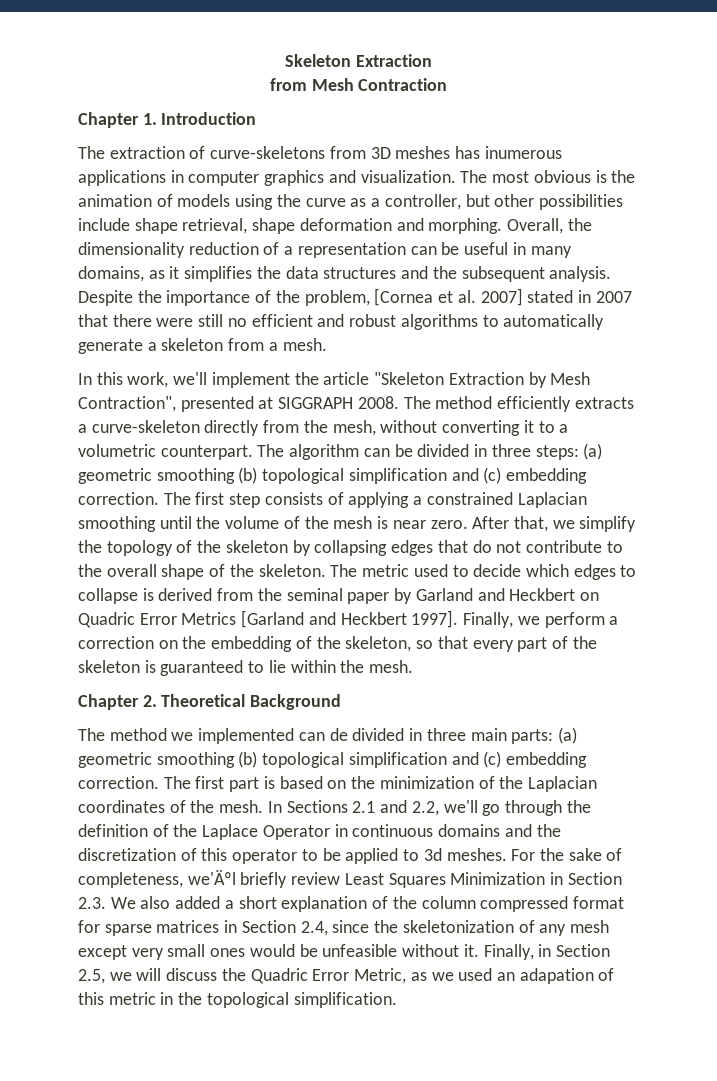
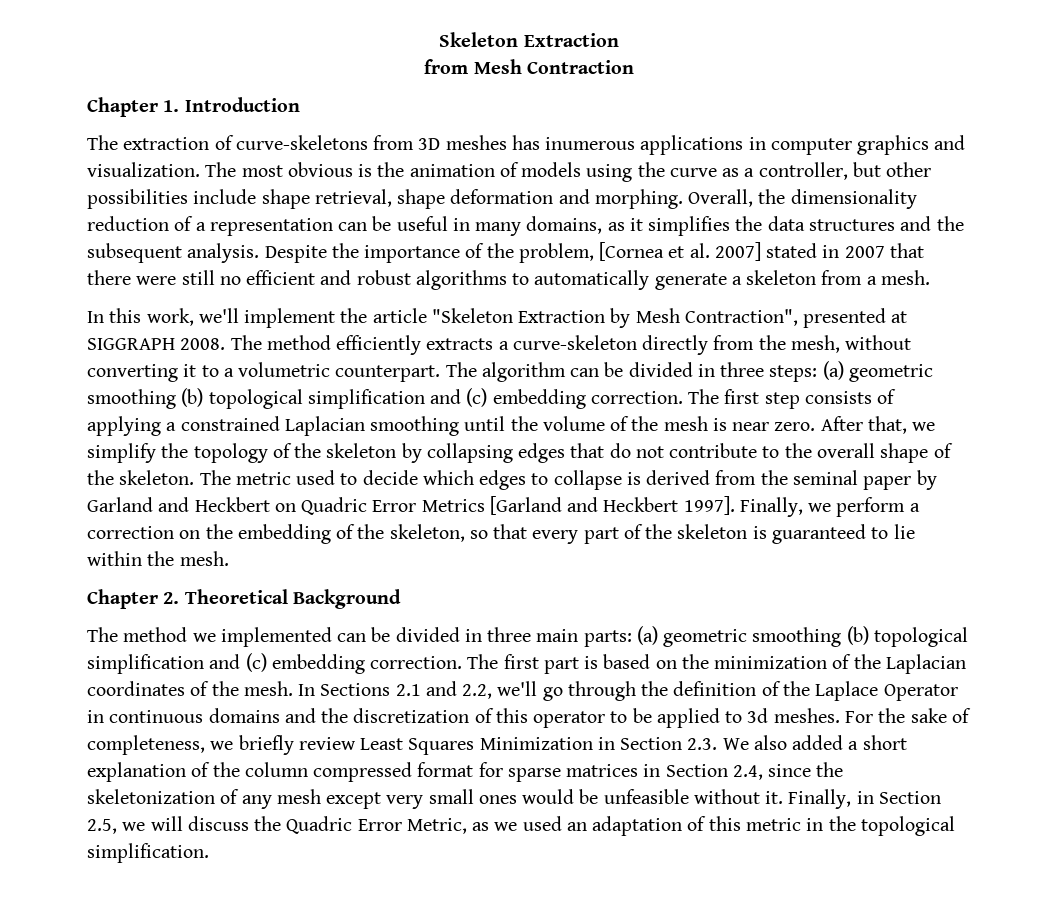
- The method we implemented can de divided in three main parts: (a) geometric smoothing (b) topological simplification and (c) embedding correction.
+ The method we implemented can be divided in three main parts: (a) geometric smoothing (b) topological simplification and (c) embedding correction.
- For the sake of completeness, we'Äºl briefly review Least Squares Minimization in Section 2.3. We also added a short explanation of the column compressed format for sparse matrices in Section 2.4, since the skeletonization of any mesh except very small ones would be unfeasible without it.
+ For the sake of completeness, we briefly review Least Squares Minimization in Section 2.3. We also added a short explanation of the column compressed format for sparse matrices in Section 2.4, since the skeletonization of any mesh except very small ones would be unfeasible without it.
- Finally, in Section 2.5, we will discuss the Quadric Error Metric, as we used an adapation of this metric in the topological simplification.
+ Finally, in Section 2.5, we will discuss the Quadric Error Metric, as we used an adaptation of this metric in the topological simplification.

